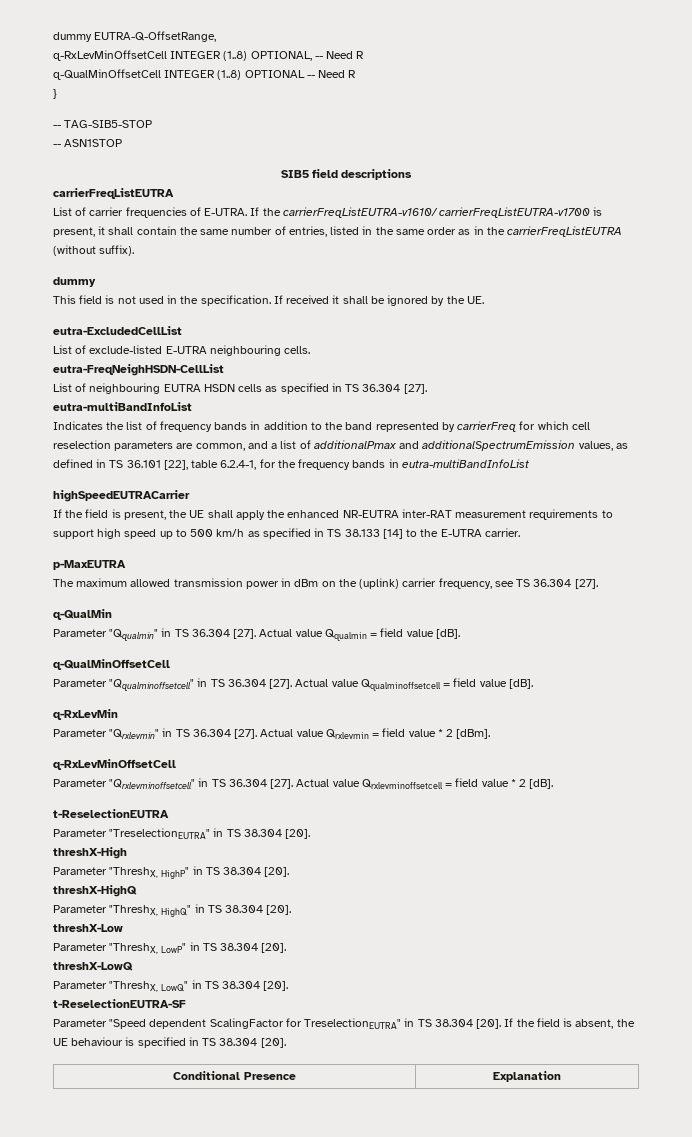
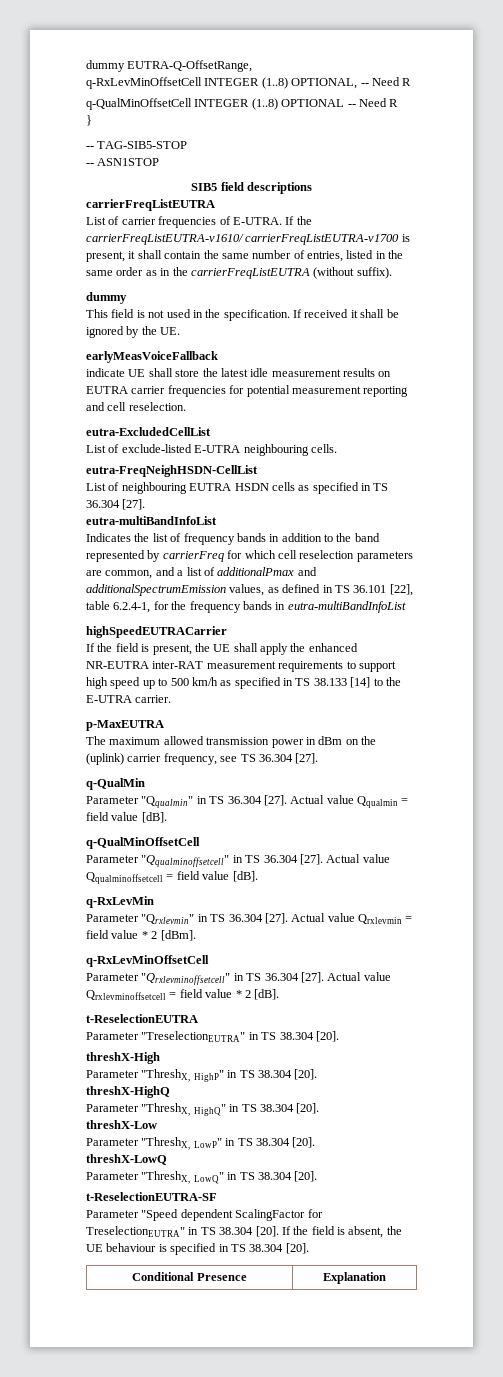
+ earlyMeasVoiceFallback
+ indicate UE shall store the latest idle measurement results on EUTRA carrier frequencies for potential measurement reporting and cell reselection.

